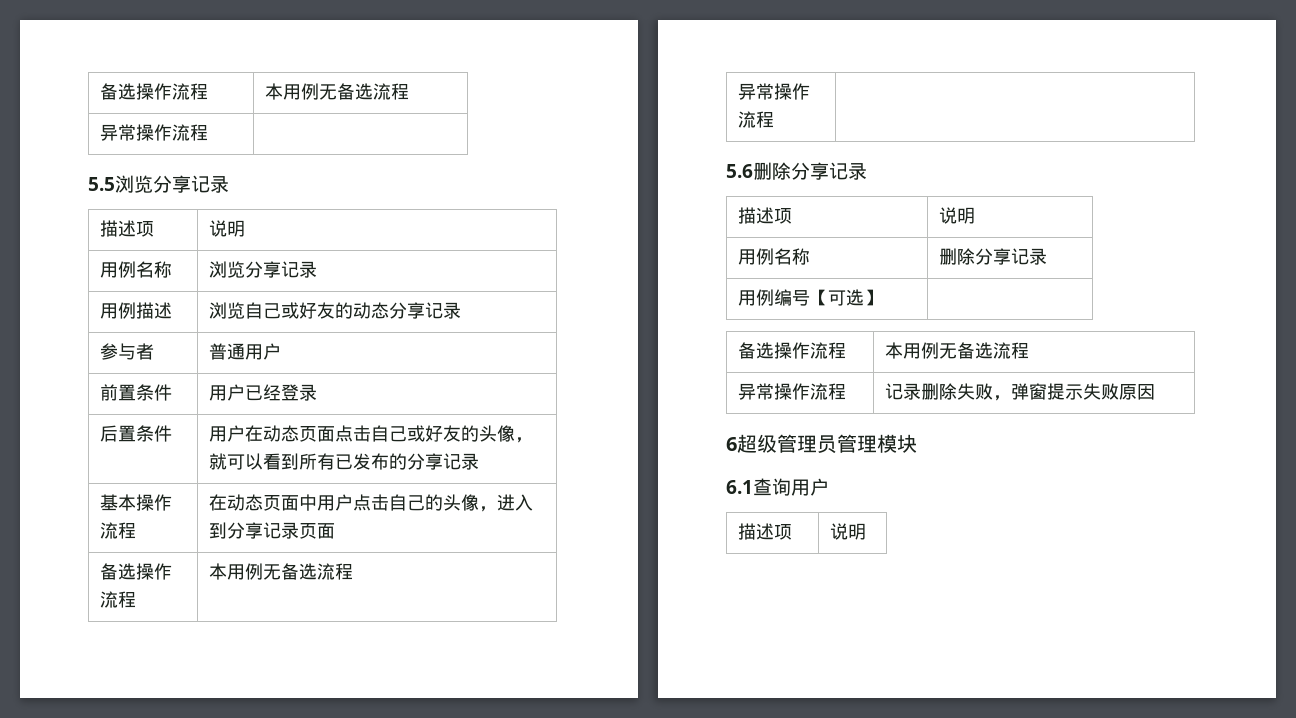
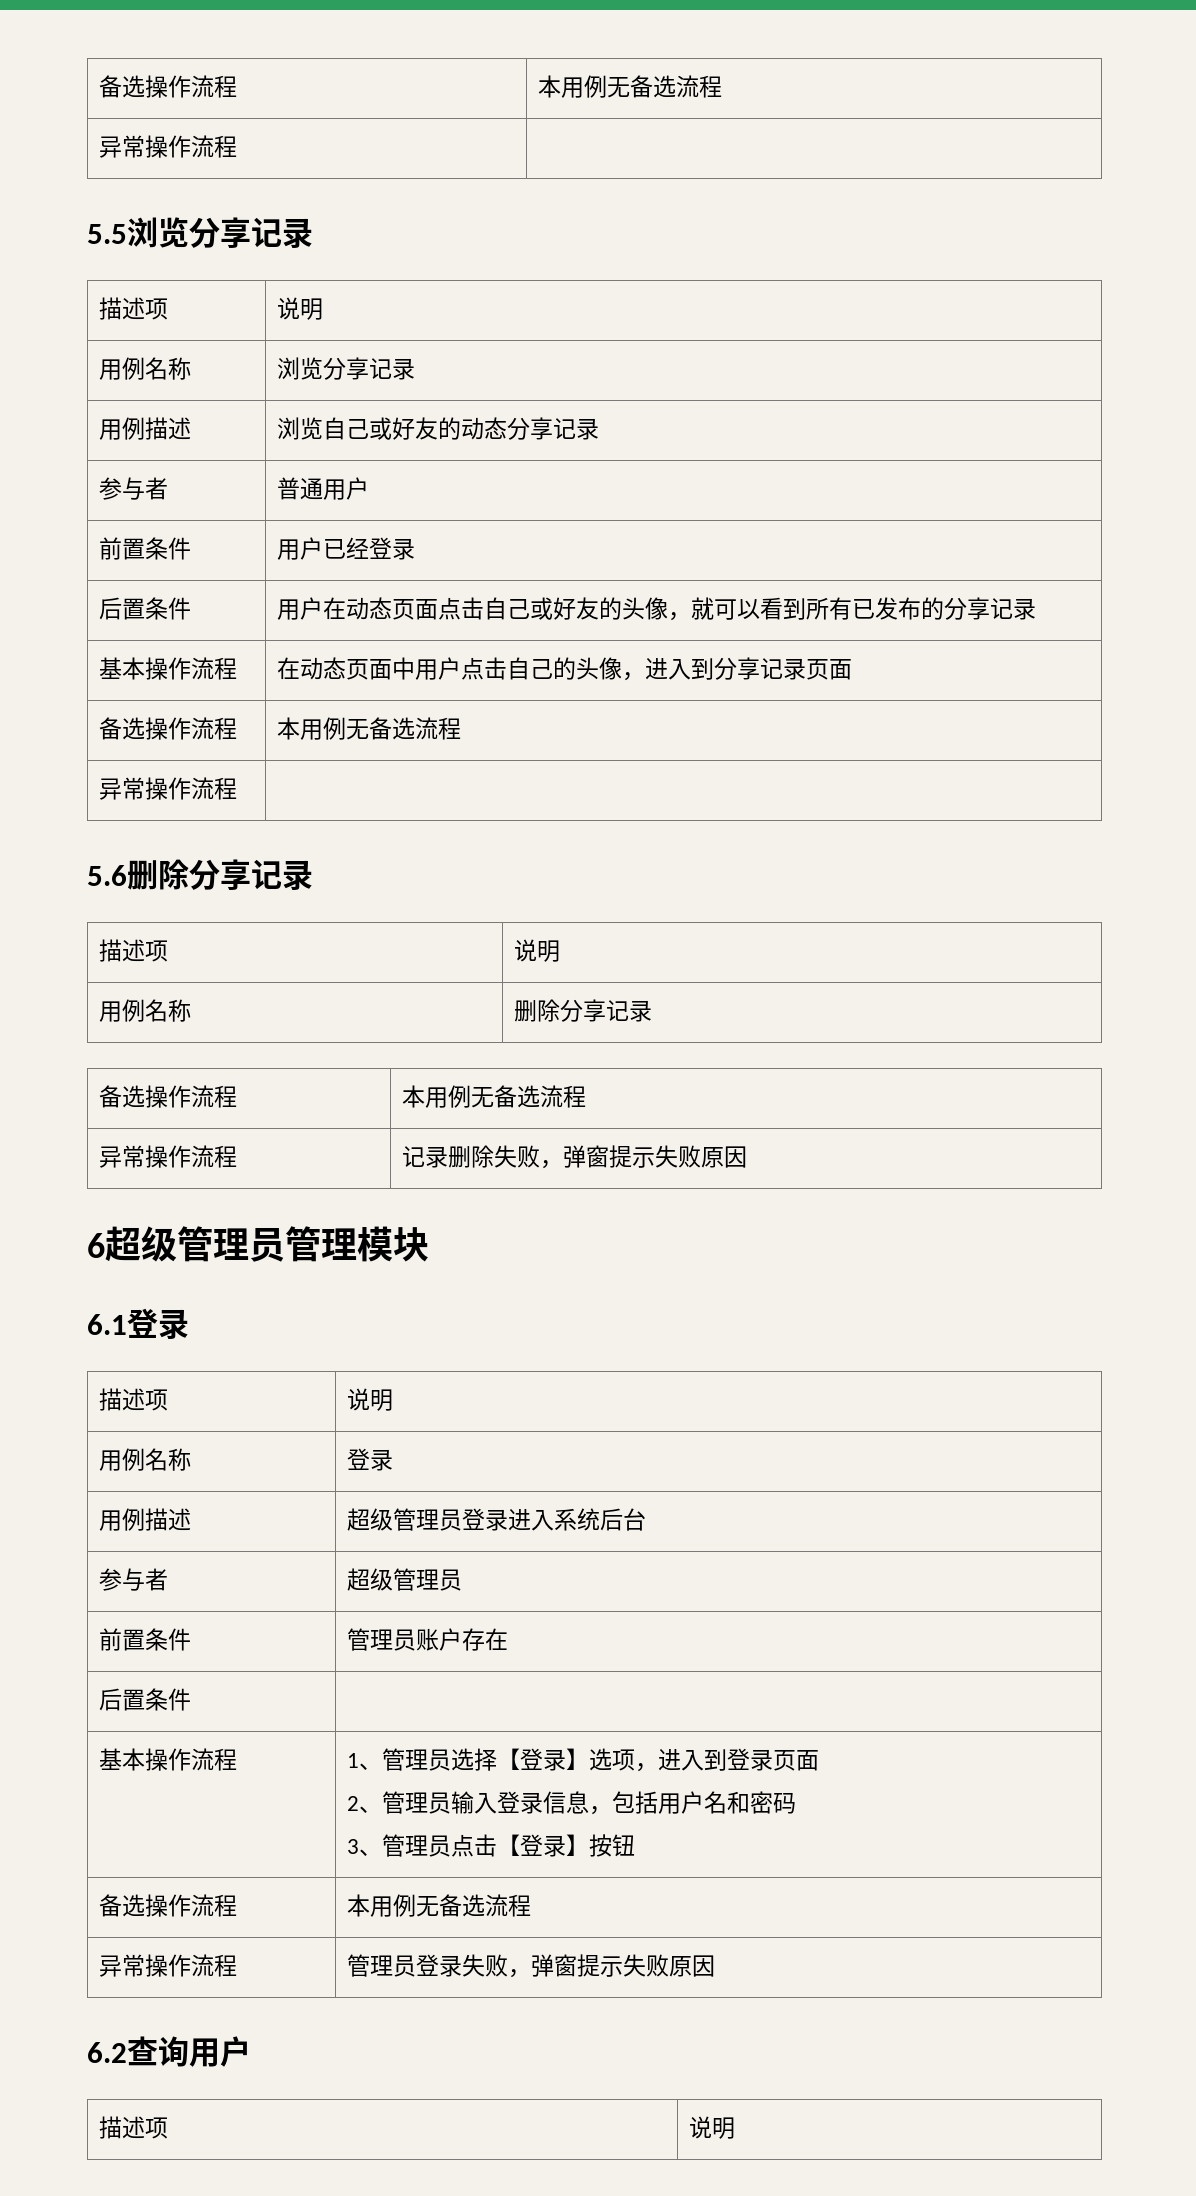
- 用例编号【可选】 |
- 6.1查询用户
+ 6.1登录
+ 描述项 | 说明
+ 用例名称 | 登录
+ 用例描述 | 超级管理员登录进入系统后台
+ 参与者 | 超级管理员
+ 前置条件 | 管理员账户存在
+ 后置条件 |
+ 基本操作流程 | 1、管理员选择【登录】选项，进入到登录页面
+ 2、管理员输入登录信息，包括用户名和密码
+ 3、管理员点击【登录】按钮
+ 备选操作流程 | 本用例无备选流程
+ 异常操作流程 | 管理员登录失败，弹窗提示失败原因
+ 6.2查询用户

